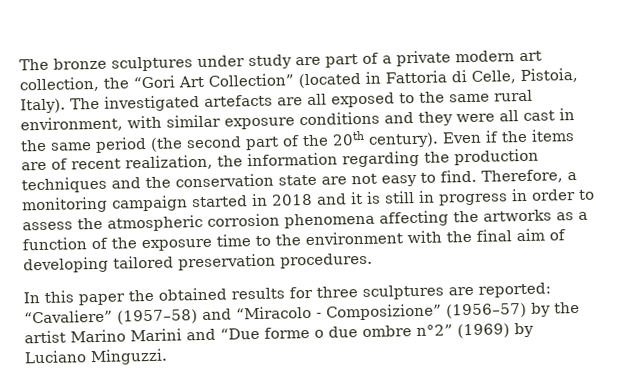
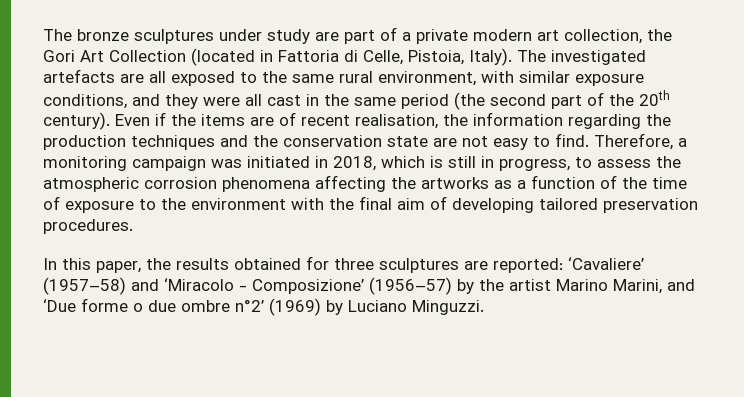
- The bronze sculptures under study are part of a private modern art collection, the “Gori Art Collection” (located in Fattoria di Celle, Pistoia, Italy).
+ The bronze sculptures under study are part of a private modern art collection, the Gori Art Collection (located in Fattoria di Celle, Pistoia, Italy).
- The investigated artefacts are all exposed to the same rural environment, with similar exposure conditions and they were all cast in the same period (the second part of the 20th century).
+ The investigated artefacts are all exposed to the same rural environment, with similar exposure conditions, and they were all cast in the same period (the second part of the 20th century).
- Even if the items are of recent realization, the information regarding the production techniques and the conservation state are not easy to find.
+ Even if the items are of recent realisation, the information regarding the production techniques and the conservation state are not easy to find.
- Therefore, a monitoring campaign started in 2018 and it is still in progress in order to assess the atmospheric corrosion phenomena affecting the artworks as a function of the exposure time to the environment with the final aim of developing tailored preservation procedures.
+ Therefore, a monitoring campaign was initiated in 2018, which is still in progress, to assess the atmospheric corrosion phenomena affecting the artworks as a function of the time of exposure to the environment with the final aim of developing tailored preservation procedures.
- In this paper the obtained results for three sculptures are reported: “Cavaliere” (1957–58) and “Miracolo - Composizione” (1956–57) by the artist Marino Marini and “Due forme o due ombre n°2” (1969) by Luciano Minguzzi.
+ In this paper, the results obtained for three sculptures are reported: ‘Cavaliere’ (1957–58) and ‘Miracolo - Composizione’ (1956–57) by the artist Marino Marini, and ‘Due forme o due ombre n°2’ (1969) by Luciano Minguzzi.

